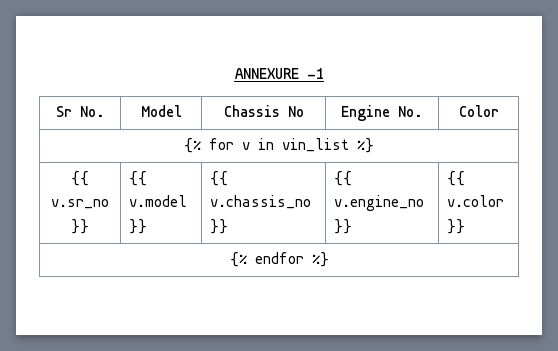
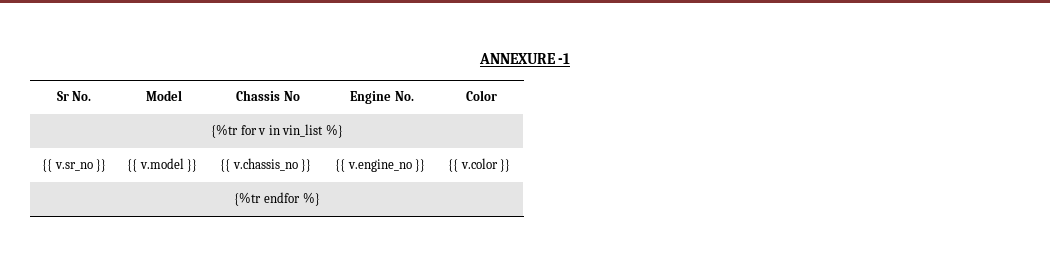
- {% for v in vin_list %}
+ {%tr for v in vin_list %}
- {% endfor %}
+ {%tr endfor %}

